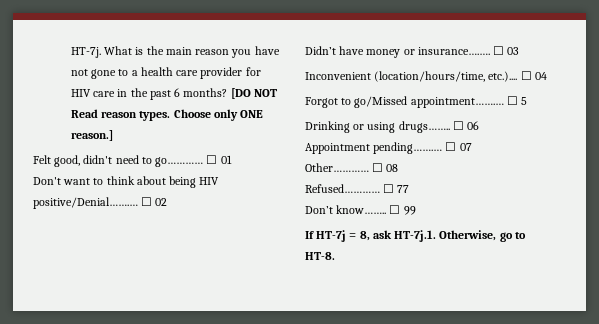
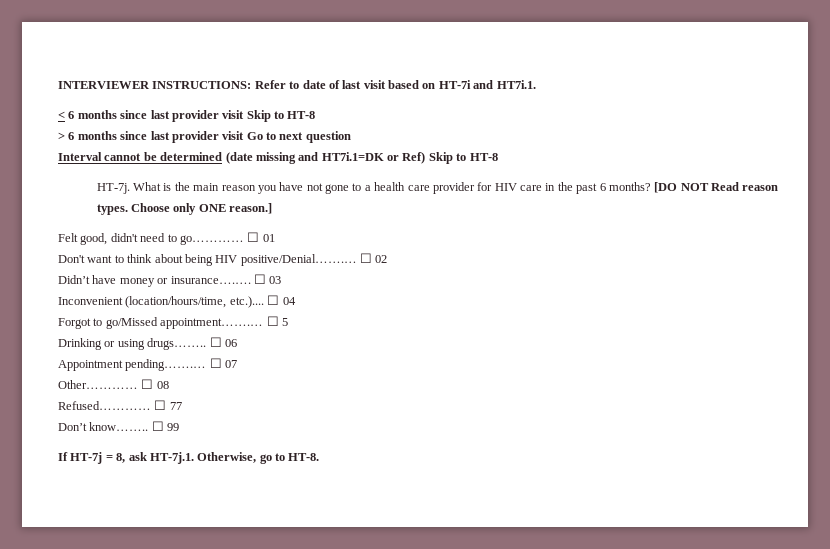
+ INTERVIEWER INSTRUCTIONS: Refer to date of last visit based on HT-7i and HT7i.1.
+ < 6 months since last provider visit Skip to HT-8
+ > 6 months since last provider visit Go to next question
+ Interval cannot be determined (date missing and HT7i.1=DK or Ref) Skip to HT-8

